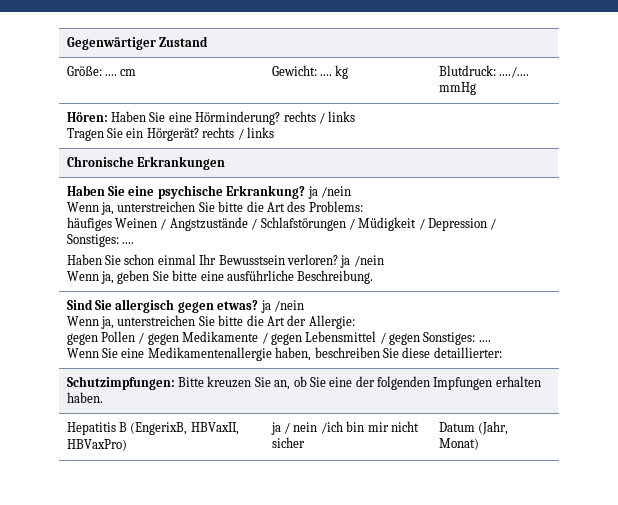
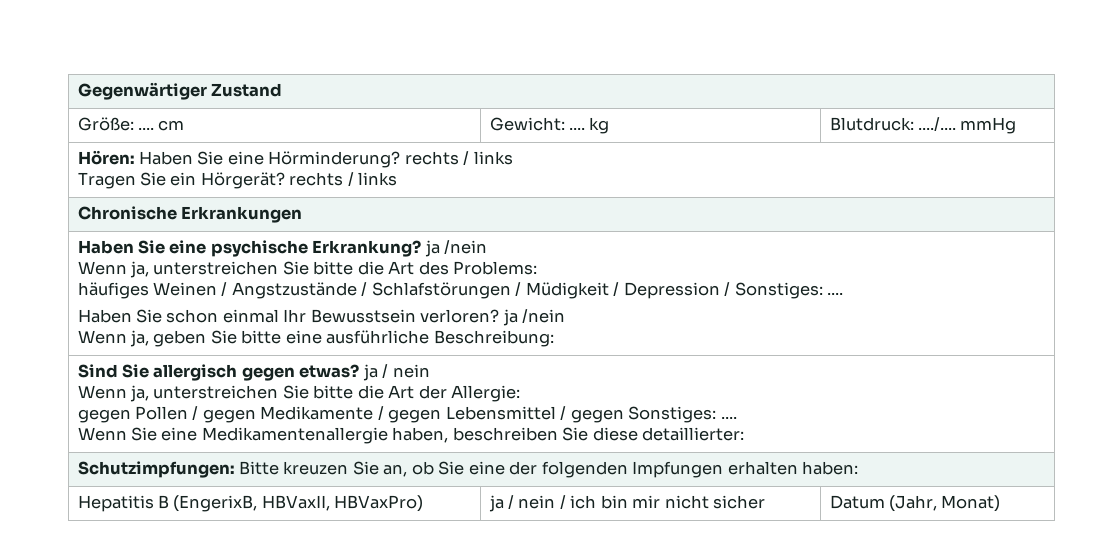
- Wenn ja, geben Sie bitte eine ausführliche Beschreibung.
+ Wenn ja, geben Sie bitte eine ausführliche Beschreibung:
- Sind Sie allergisch gegen etwas? ja /nein
+ Sind Sie allergisch gegen etwas? ja / nein
- Schutzimpfungen: Bitte kreuzen Sie an, ob Sie eine der folgenden Impfungen erhalten haben.
+ Schutzimpfungen: Bitte kreuzen Sie an, ob Sie eine der folgenden Impfungen erhalten haben:
- Hepatitis B (EngerixB, HBVaxII, HBVaxPro) | ja / nein /ich bin mir nicht sicher | Datum (Jahr, Monat)
+ Hepatitis B (EngerixB, HBVaxII, HBVaxPro) | ja / nein / ich bin mir nicht sicher | Datum (Jahr, Monat)

